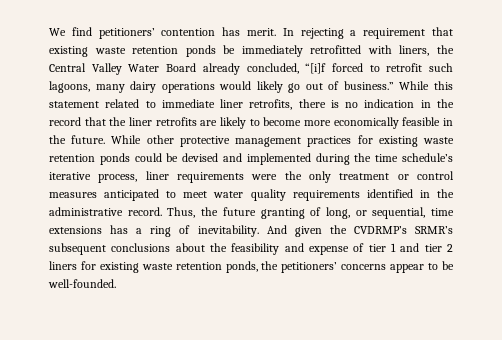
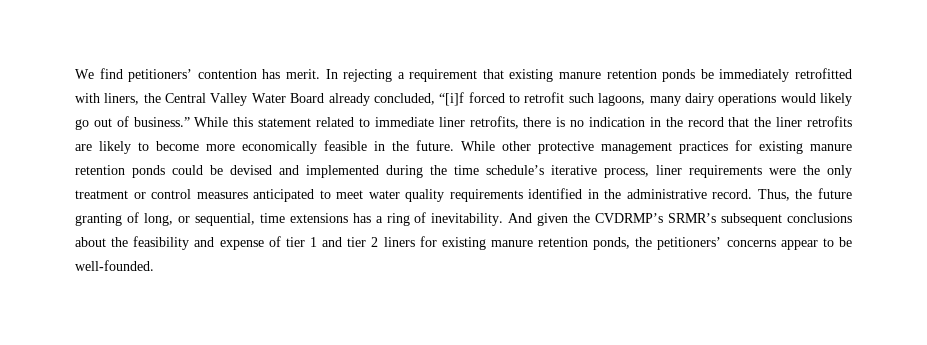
- In rejecting a requirement that existing waste retention ponds be immediately retrofitted with liners, the Central Valley Water Board already concluded, “[i]f forced to retrofit such lagoons, many dairy operations would likely go out of business.”
+ In rejecting a requirement that existing manure retention ponds be immediately retrofitted with liners, the Central Valley Water Board already concluded, “[i]f forced to retrofit such lagoons, many dairy operations would likely go out of business.”
- While other protective management practices for existing waste retention ponds could be devised and implemented during the time schedule’s iterative process, liner requirements were the only treatment or control measures anticipated to meet water quality requirements identified in the administrative record.
+ While other protective management practices for existing manure retention ponds could be devised and implemented during the time schedule’s iterative process, liner requirements were the only treatment or control measures anticipated to meet water quality requirements identified in the administrative record.
- And given the CVDRMP’s SRMR’s subsequent conclusions about the feasibility and expense of tier 1 and tier 2 liners for existing waste retention ponds, the petitioners’ concerns appear to be well-founded.
+ And given the CVDRMP’s SRMR’s subsequent conclusions about the feasibility and expense of tier 1 and tier 2 liners for existing manure retention ponds, the petitioners’ concerns appear to be well-founded.

